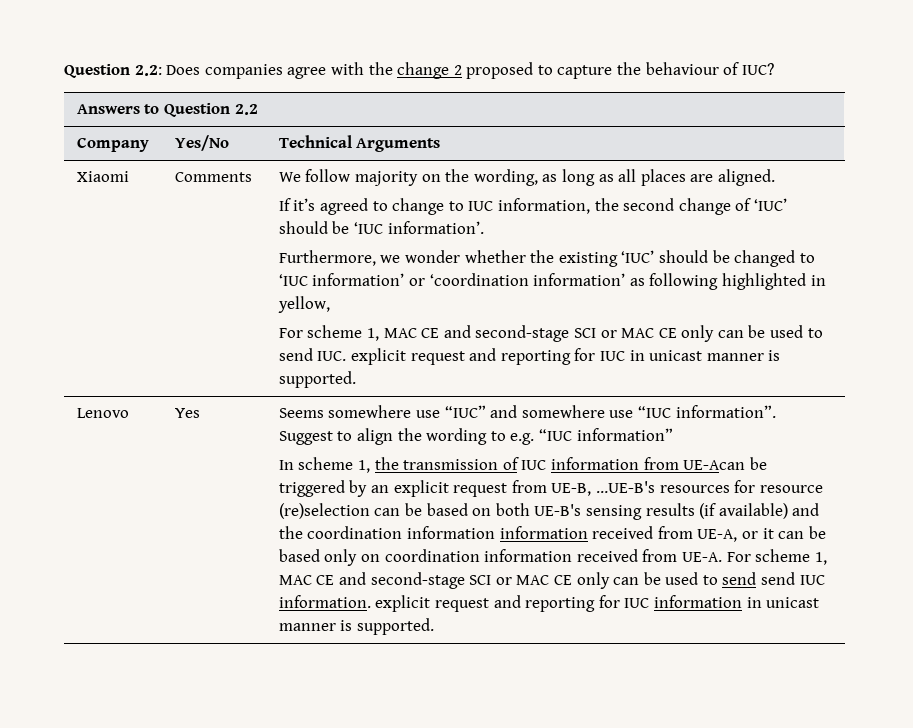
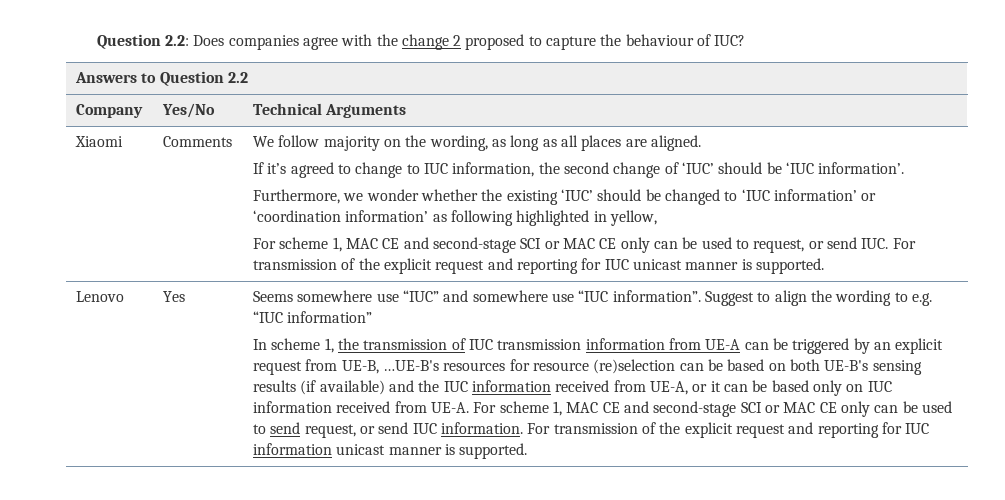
- For scheme 1, MAC CE and second-stage SCI or MAC CE only can be used to send IUC. explicit request and reporting for IUC in unicast manner is supported.
+ For scheme 1, MAC CE and second-stage SCI or MAC CE only can be used to request, or send IUC. For transmission of the explicit request and reporting for IUC unicast manner is supported.
- In scheme 1, the transmission of IUC information from UE-Acan be triggered by an explicit request from UE-B, …UE-B's resources for resource (re)selection can be based on both UE-B's sensing results (if available) and the coordination information information received from UE-A, or it can be based only on coordination information received from UE-A.
+ In scheme 1, the transmission of IUC transmission information from UE-A can be triggered by an explicit request from UE-B, …UE-B's resources for resource (re)selection can be based on both UE-B's sensing results (if available) and the IUC information received from UE-A, or it can be based only on IUC information received from UE-A.
- For scheme 1, MAC CE and second-stage SCI or MAC CE only can be used to send send IUC information. explicit request and reporting for IUC information in unicast manner is supported.
+ For scheme 1, MAC CE and second-stage SCI or MAC CE only can be used to send request, or send IUC information. For transmission of the explicit request and reporting for IUC information unicast manner is supported.

